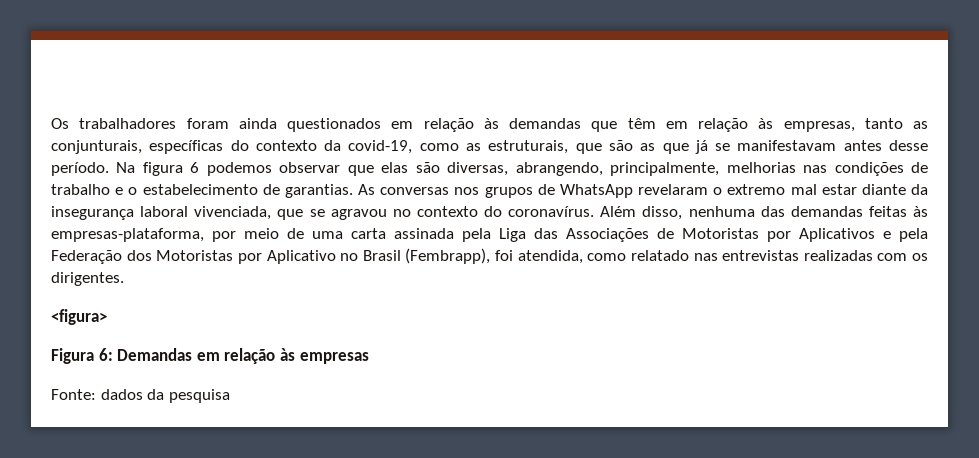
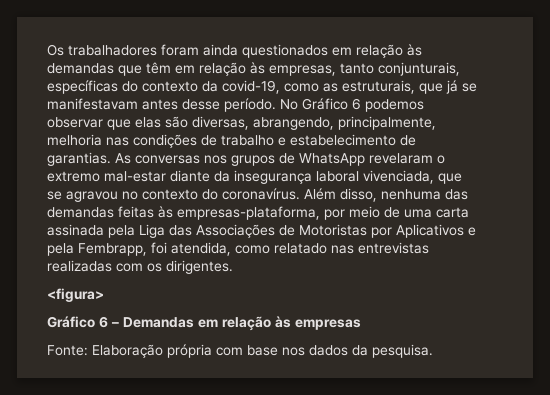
- Os trabalhadores foram ainda questionados em relação às demandas que têm em relação às empresas, tanto as conjunturais, específicas do contexto da covid-19, como as estruturais, que são as que já se manifestavam antes desse período.
+ Os trabalhadores foram ainda questionados em relação às demandas que têm em relação às empresas, tanto conjunturais, específicas do contexto da covid-19, como as estruturais, que já se manifestavam antes desse período.
- Na figura 6 podemos observar que elas são diversas, abrangendo, principalmente, melhorias nas condições de trabalho e o estabelecimento de garantias.
+ No Gráfico 6 podemos observar que elas são diversas, abrangendo, principalmente, melhoria nas condições de trabalho e estabelecimento de garantias.
- As conversas nos grupos de WhatsApp revelaram o extremo mal estar diante da insegurança laboral vivenciada, que se agravou no contexto do coronavírus.
+ As conversas nos grupos de WhatsApp revelaram o extremo mal-estar diante da insegurança laboral vivenciada, que se agravou no contexto do coronavírus.
- Além disso, nenhuma das demandas feitas às empresas-plataforma, por meio de uma carta assinada pela Liga das Associações de Motoristas por Aplicativos e pela Federação dos Motoristas por Aplicativo no Brasil (Fembrapp), foi atendida, como relatado nas entrevistas realizadas com os dirigentes.
+ Além disso, nenhuma das demandas feitas às empresas-plataforma, por meio de uma carta assinada pela Liga das Associações de Motoristas por Aplicativos e pela Fembrapp, foi atendida, como relatado nas entrevistas realizadas com os dirigentes.
- Figura 6: Demandas em relação às empresas
+ Gráfico 6 – Demandas em relação às empresas
- Fonte: dados da pesquisa
+ Fonte: Elaboração própria com base nos dados da pesquisa.

